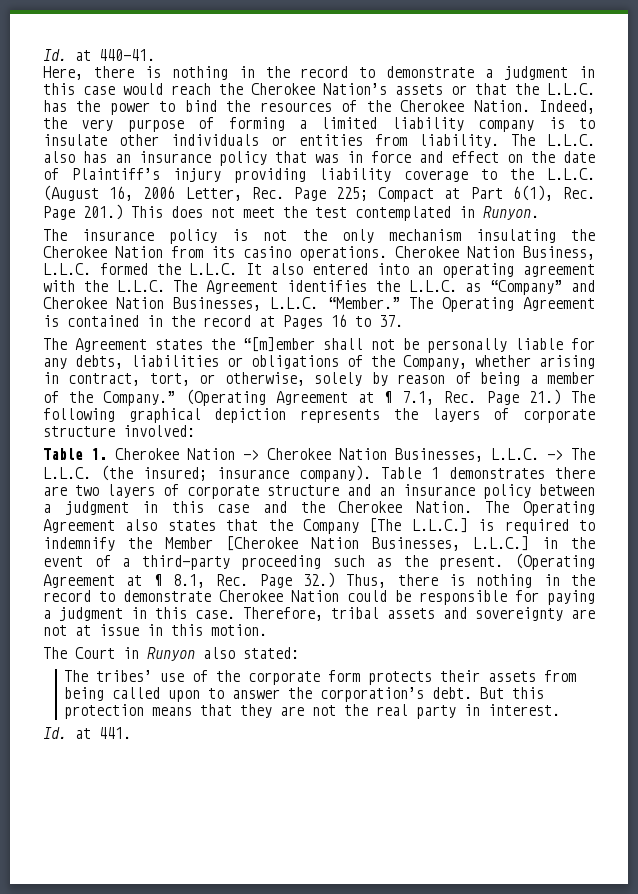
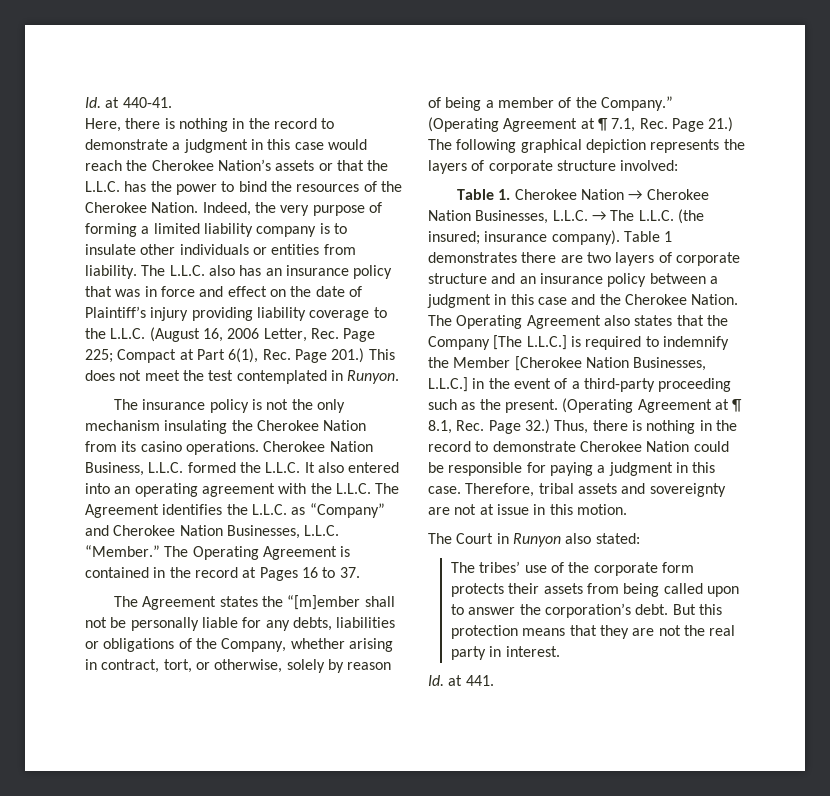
- Table 1. Cherokee Nation -> Cherokee Nation Businesses, L.L.C. -> The L.L.C. (the insured; insurance company).
+ Table 1. Cherokee Nation → Cherokee Nation Businesses, L.L.C. → The L.L.C. (the insured; insurance company).

